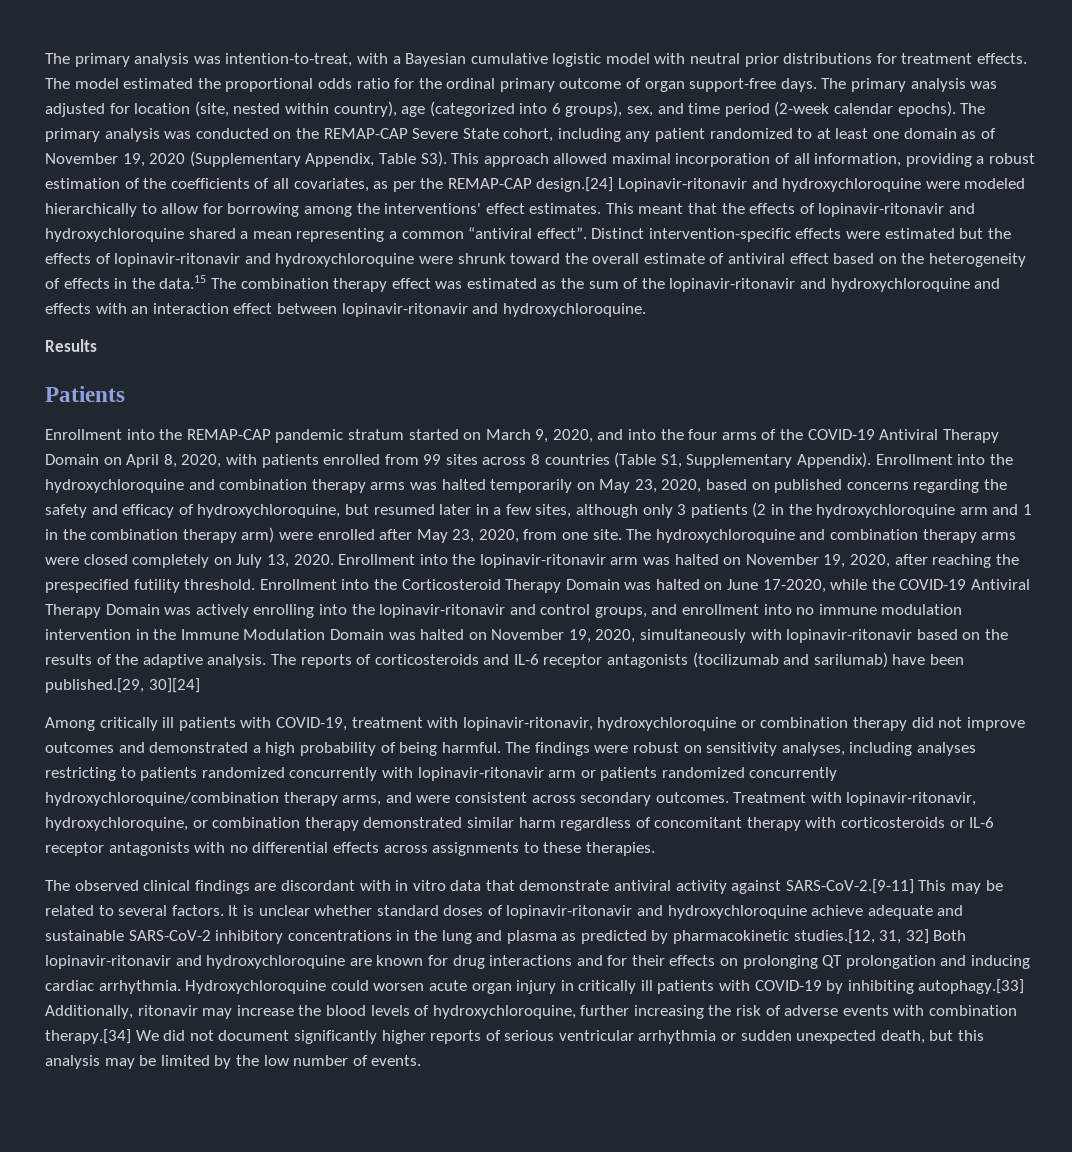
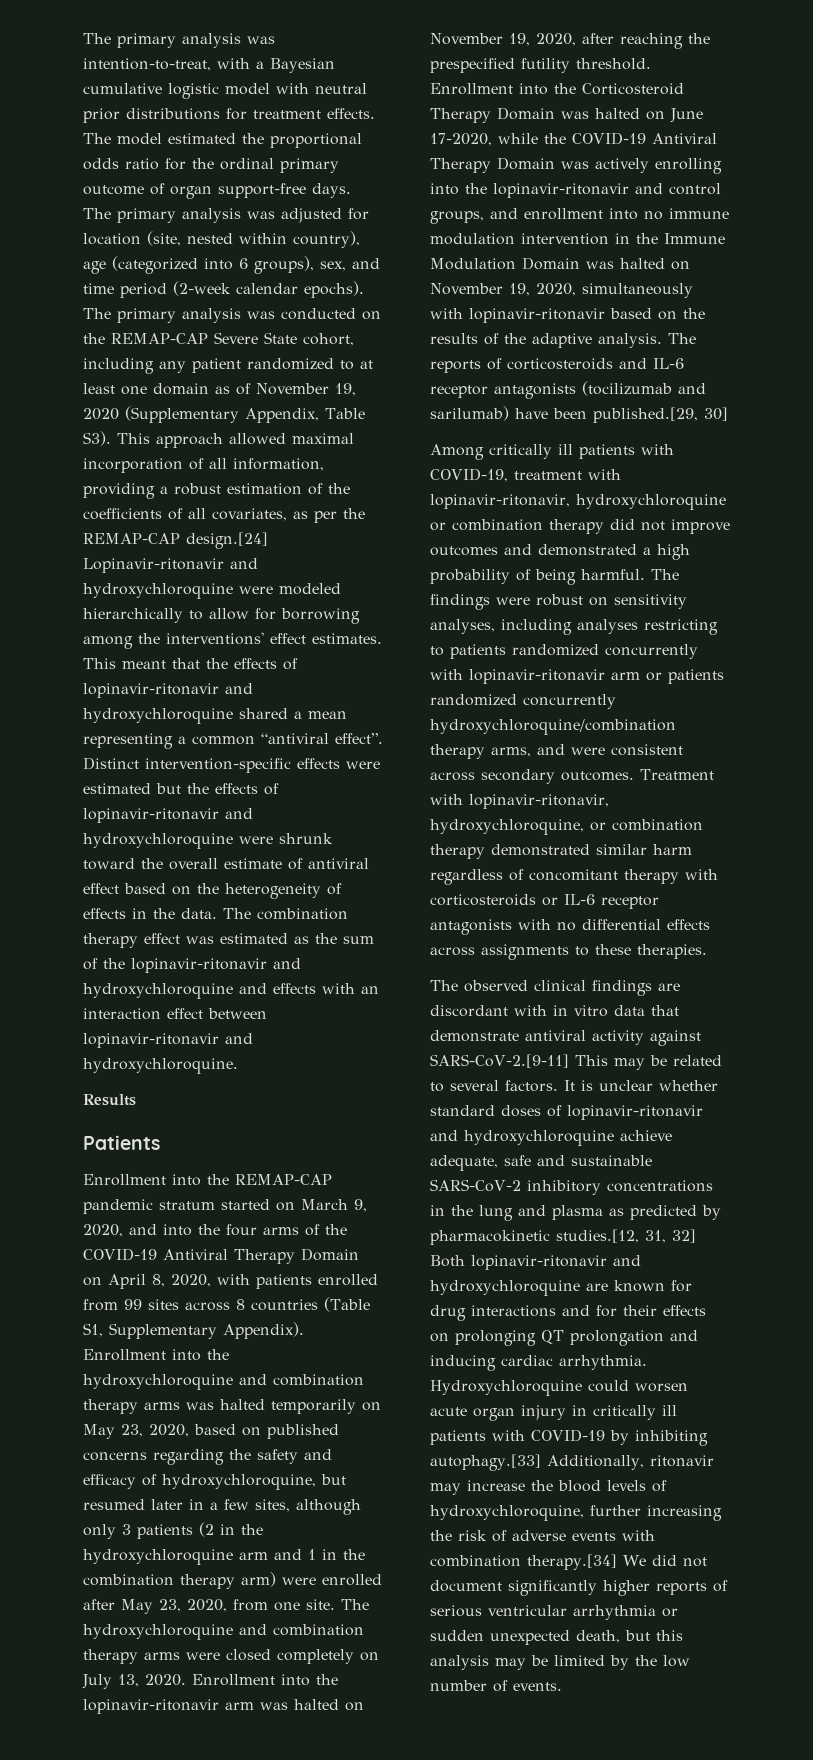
- Distinct intervention-specific effects were estimated but the effects of lopinavir-ritonavir and hydroxychloroquine were shrunk toward the overall estimate of antiviral effect based on the heterogeneity of effects in the data.15 The combination therapy effect was estimated as the sum of the lopinavir-ritonavir and hydroxychloroquine and effects with an interaction effect between lopinavir-ritonavir and hydroxychloroquine.
+ Distinct intervention-specific effects were estimated but the effects of lopinavir-ritonavir and hydroxychloroquine were shrunk toward the overall estimate of antiviral effect based on the heterogeneity of effects in the data. The combination therapy effect was estimated as the sum of the lopinavir-ritonavir and hydroxychloroquine and effects with an interaction effect between lopinavir-ritonavir and hydroxychloroquine.
- The reports of corticosteroids and IL-6 receptor antagonists (tocilizumab and sarilumab) have been published.[29, 30][24]
+ The reports of corticosteroids and IL-6 receptor antagonists (tocilizumab and sarilumab) have been published.[29, 30]
- It is unclear whether standard doses of lopinavir-ritonavir and hydroxychloroquine achieve adequate and sustainable SARS-CoV-2 inhibitory concentrations in the lung and plasma as predicted by pharmacokinetic studies.[12, 31, 32] Both lopinavir-ritonavir and hydroxychloroquine are known for drug interactions and for their effects on prolonging QT prolongation and inducing cardiac arrhythmia.
+ It is unclear whether standard doses of lopinavir-ritonavir and hydroxychloroquine achieve adequate, safe and sustainable SARS-CoV-2 inhibitory concentrations in the lung and plasma as predicted by pharmacokinetic studies.[12, 31, 32] Both lopinavir-ritonavir and hydroxychloroquine are known for drug interactions and for their effects on prolonging QT prolongation and inducing cardiac arrhythmia.

